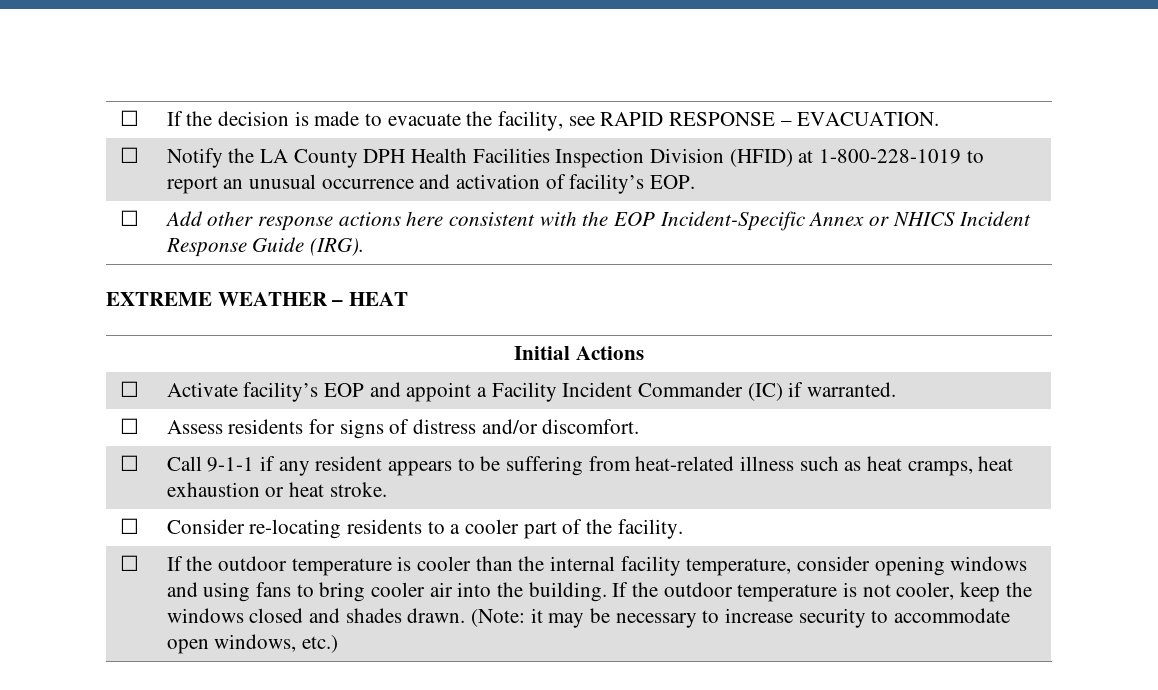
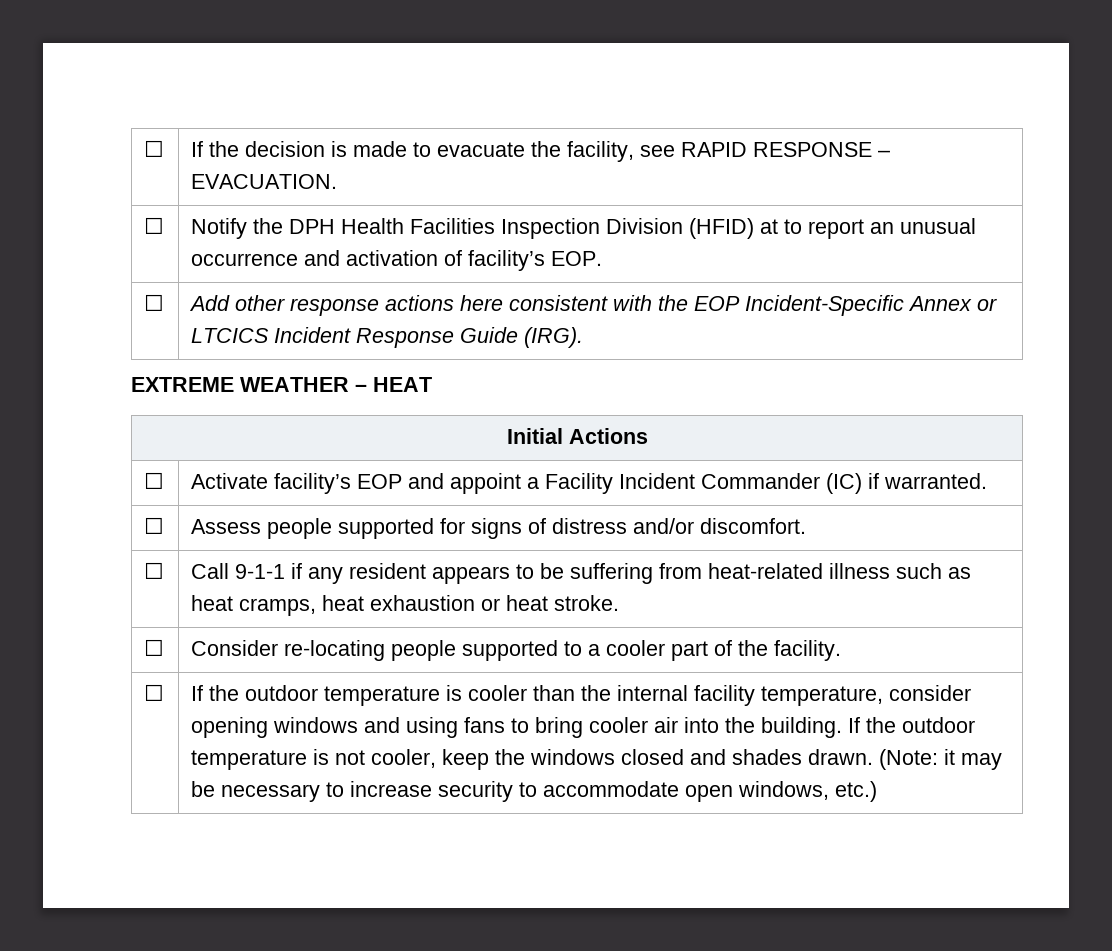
- ☐ | Notify the LA County DPH Health Facilities Inspection Division (HFID) at 1-800-228-1019 to report an unusual occurrence and activation of facility’s EOP.
+ ☐ | Notify the DPH Health Facilities Inspection Division (HFID) at to report an unusual occurrence and activation of facility’s EOP.
- ☐ | Add other response actions here consistent with the EOP Incident-Specific Annex or NHICS Incident Response Guide (IRG).
+ ☐ | Add other response actions here consistent with the EOP Incident-Specific Annex or LTCICS Incident Response Guide (IRG).
- ☐ | Assess residents for signs of distress and/or discomfort.
+ ☐ | Assess people supported for signs of distress and/or discomfort.
- ☐ | Consider re-locating residents to a cooler part of the facility.
+ ☐ | Consider re-locating people supported to a cooler part of the facility.

